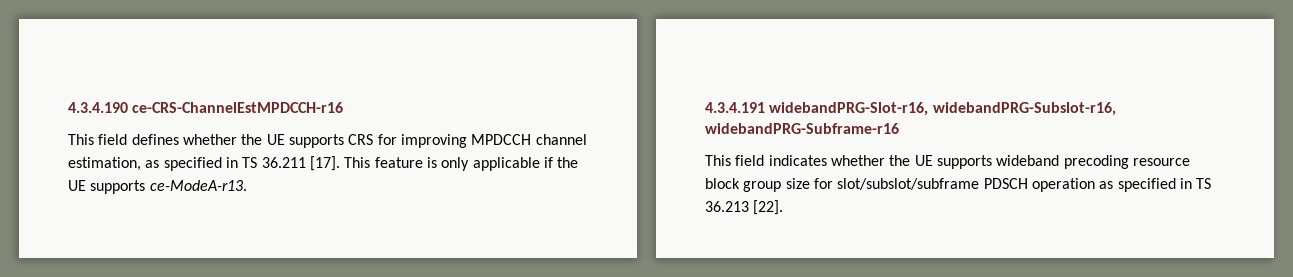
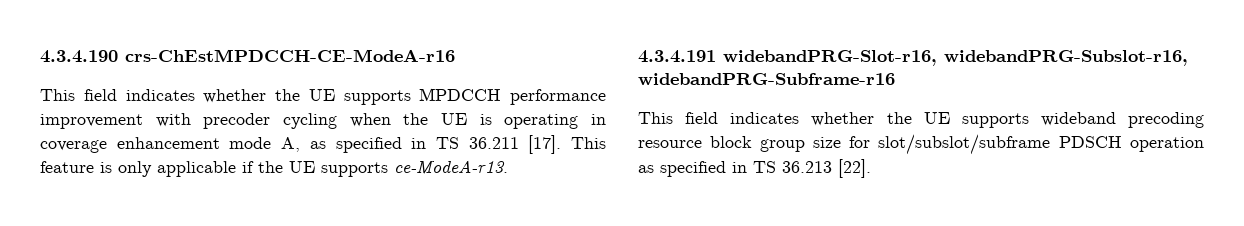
- 4.3.4.190 ce-CRS-ChannelEstMPDCCH-r16
- This field defines whether the UE supports CRS for improving MPDCCH channel estimation, as specified in TS 36.211 [17].
+ 4.3.4.190 crs-ChEstMPDCCH-CE-ModeA-r16
+ This field indicates whether the UE supports MPDCCH performance improvement with precoder cycling when the UE is operating in coverage enhancement mode A, as specified in TS 36.211 [17].

